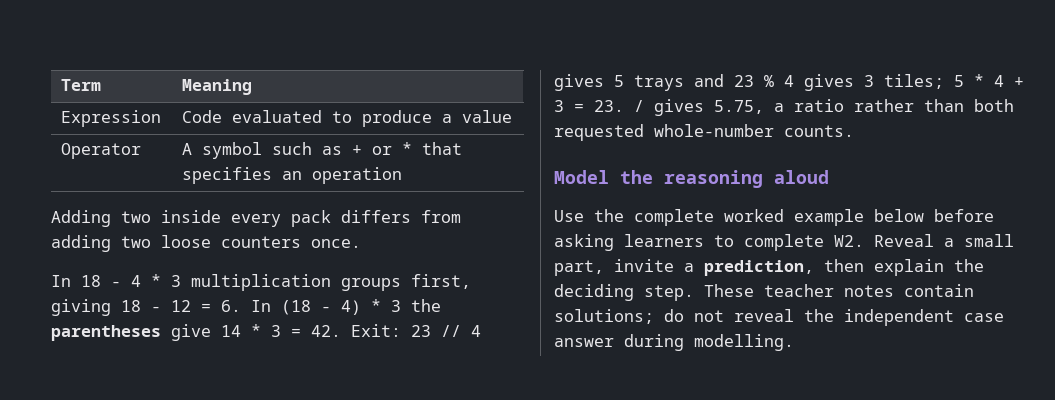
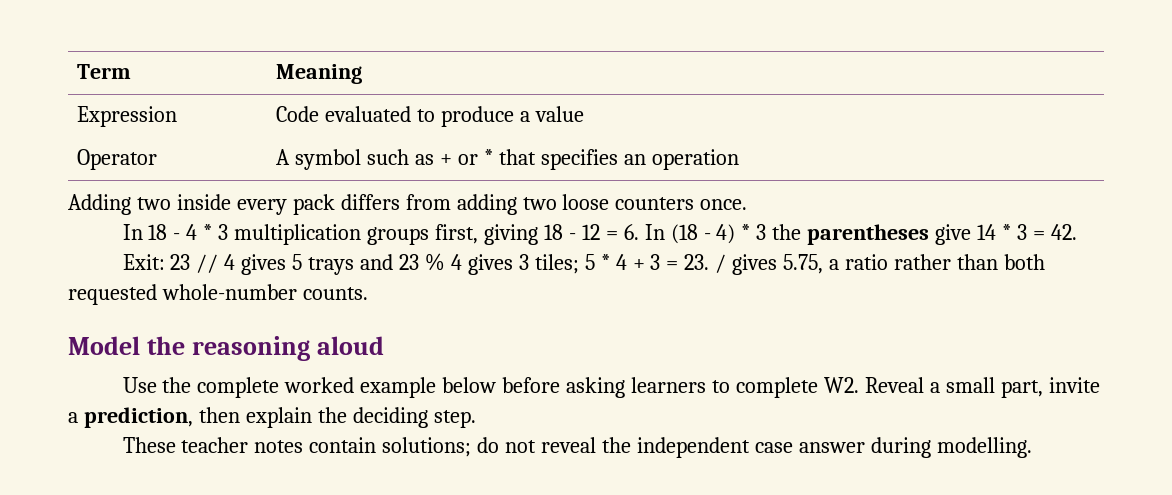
- In 18 - 4 * 3 multiplication groups first, giving 18 - 12 = 6. In (18 - 4) * 3 the parentheses give 14 * 3 = 42. Exit: 23 // 4 gives 5 trays and 23 % 4 gives 3 tiles; 5 * 4 + 3 = 23. / gives 5.75, a ratio rather than both requested whole-number counts.
+ In 18 - 4 * 3 multiplication groups first, giving 18 - 12 = 6. In (18 - 4) * 3 the parentheses give 14 * 3 = 42.
+ Exit: 23 // 4 gives 5 trays and 23 % 4 gives 3 tiles; 5 * 4 + 3 = 23. / gives 5.75, a ratio rather than both requested whole-number counts.
- Use the complete worked example below before asking learners to complete W2. Reveal a small part, invite a prediction, then explain the deciding step. These teacher notes contain solutions; do not reveal the independent case answer during modelling.
+ Use the complete worked example below before asking learners to complete W2. Reveal a small part, invite a prediction, then explain the deciding step.
+ These teacher notes contain solutions; do not reveal the independent case answer during modelling.

